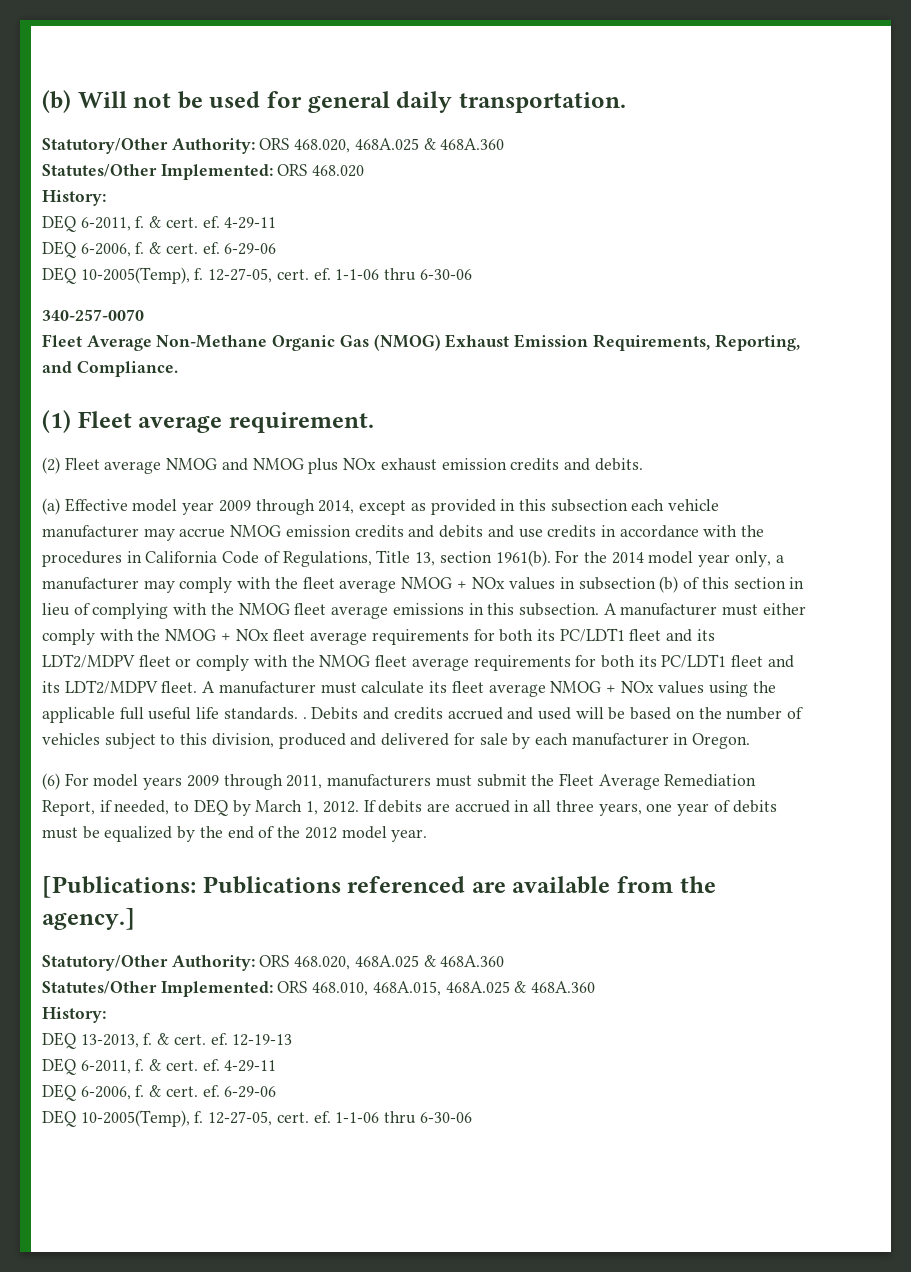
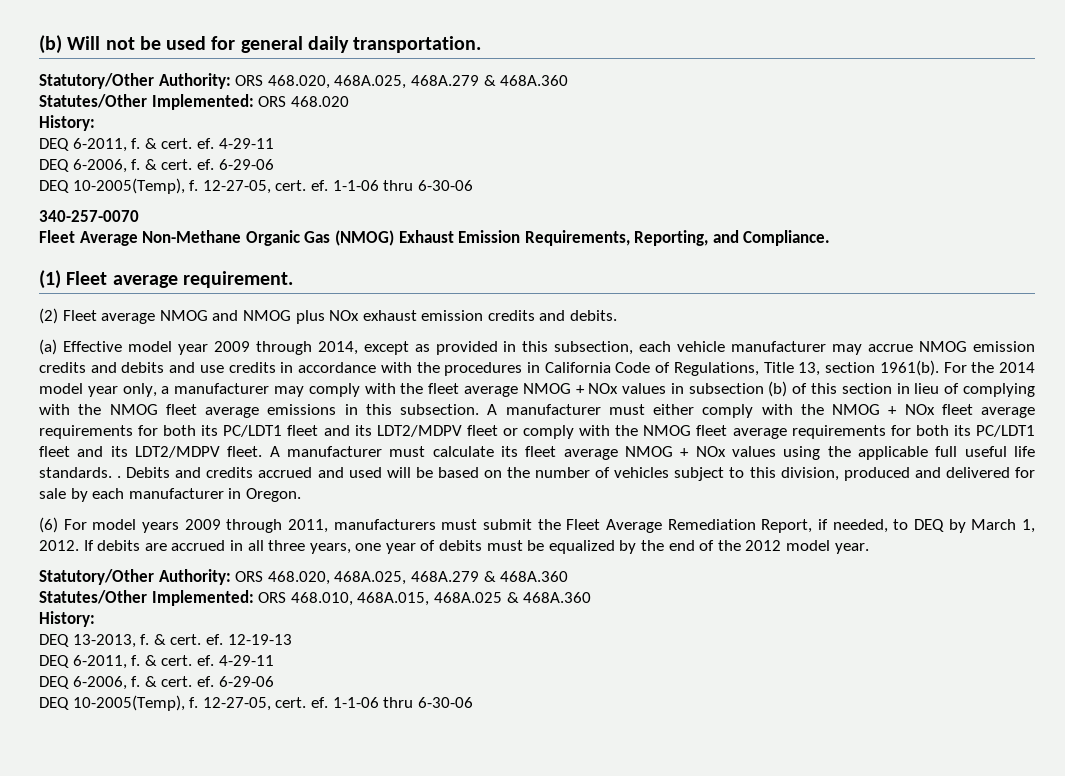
  (b) Will not be used for general daily transportation.
- Statutory/Other Authority: ORS 468.020, 468A.025 & 468A.360
+ Statutory/Other Authority: ORS 468.020, 468A.025, 468A.279 & 468A.360
- (a) Effective model year 2009 through 2014, except as provided in this subsection each vehicle manufacturer may accrue NMOG emission credits and debits and use credits in accordance with the procedures in California Code of Regulations, Title 13, section 1961(b).
+ (a) Effective model year 2009 through 2014, except as provided in this subsection, each vehicle manufacturer may accrue NMOG emission credits and debits and use credits in accordance with the procedures in California Code of Regulations, Title 13, section 1961(b).
  If debits are accrued in all three years, one year of debits must be equalized by the end of the 2012 model year.
- [Publications: Publications referenced are available from the agency.]
- Statutory/Other Authority: ORS 468.020, 468A.025 & 468A.360
+ Statutory/Other Authority: ORS 468.020, 468A.025, 468A.279 & 468A.360

